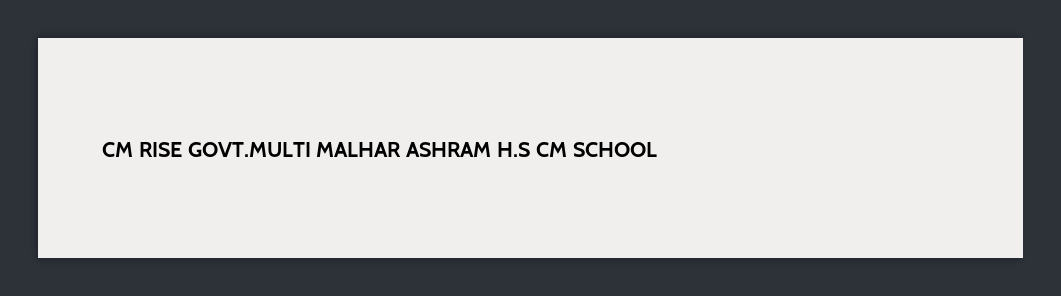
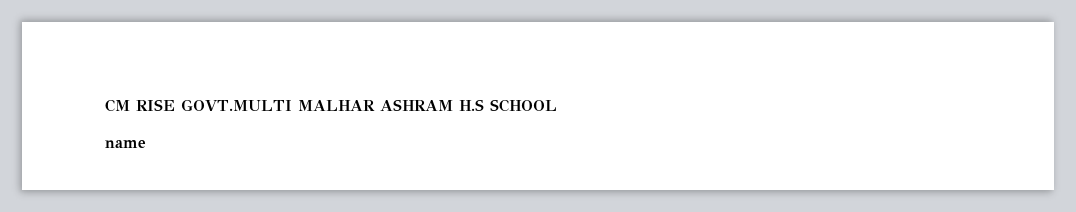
- CM RISE GOVT.MULTI MALHAR ASHRAM H.S CM SCHOOL
+ CM RISE GOVT.MULTI MALHAR ASHRAM H.S SCHOOL
+ name

